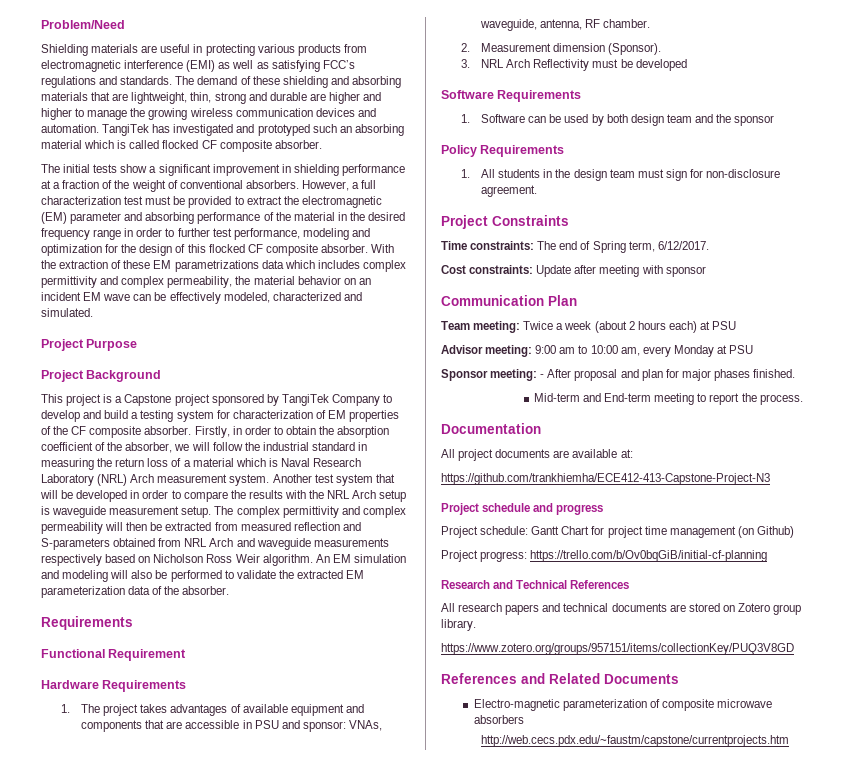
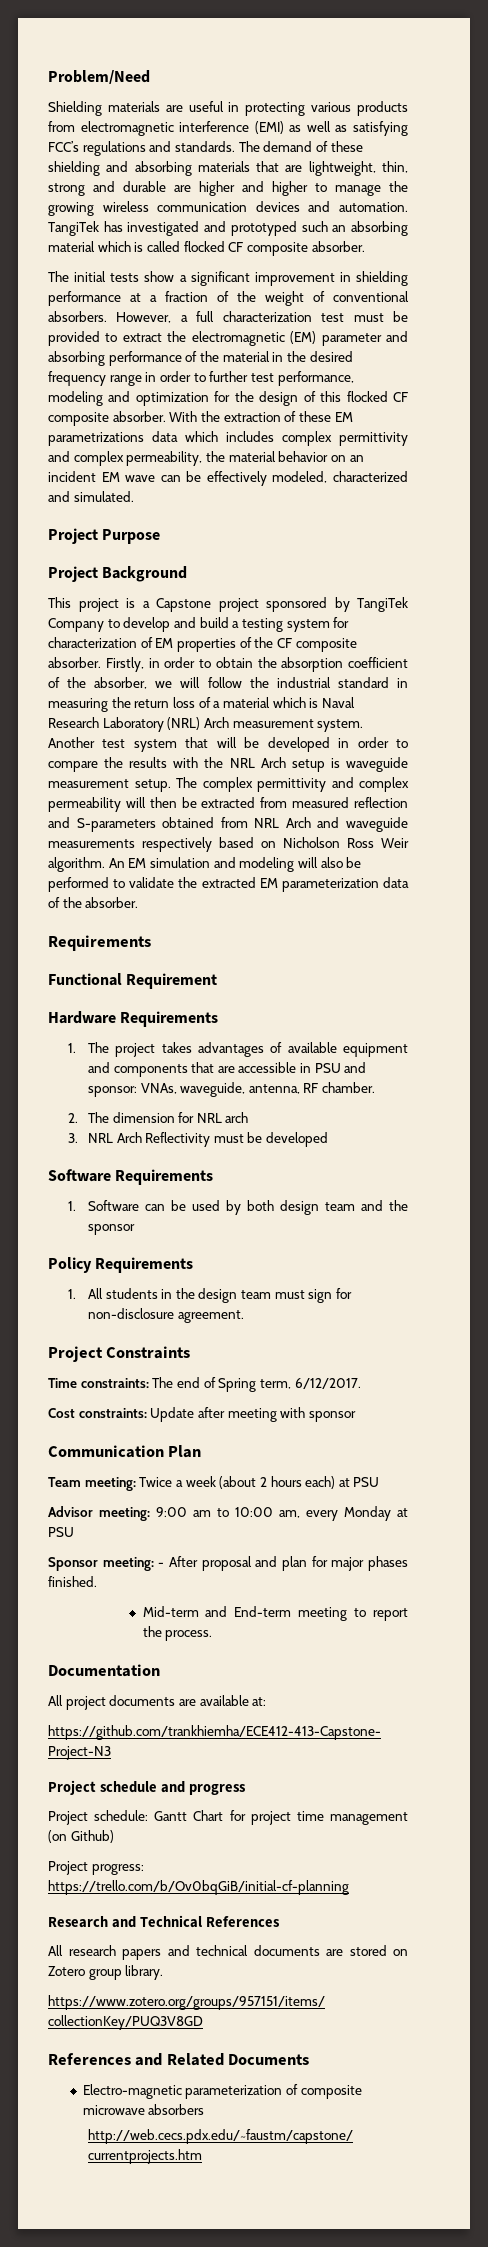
- 2. Measurement dimension (Sponsor).
+ 2. The dimension for NRL arch

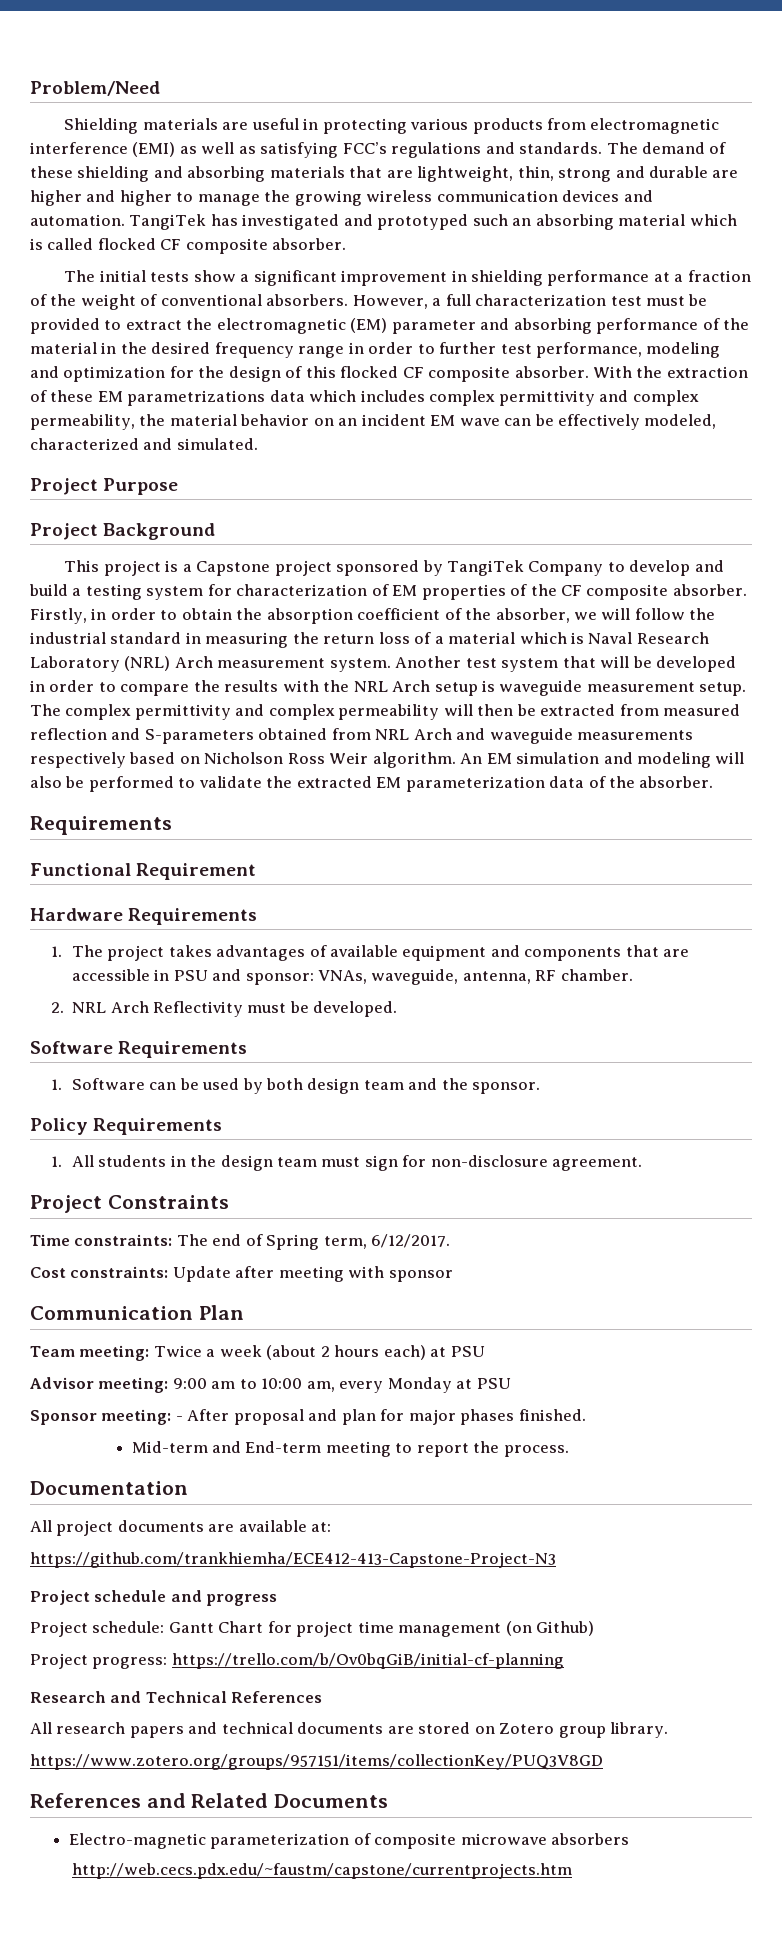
- 2. The dimension for NRL arch
- 3. NRL Arch Reflectivity must be developed
+ 2. NRL Arch Reflectivity must be developed.
- 1. Software can be used by both design team and the sponsor
+ 1. Software can be used by both design team and the sponsor.

